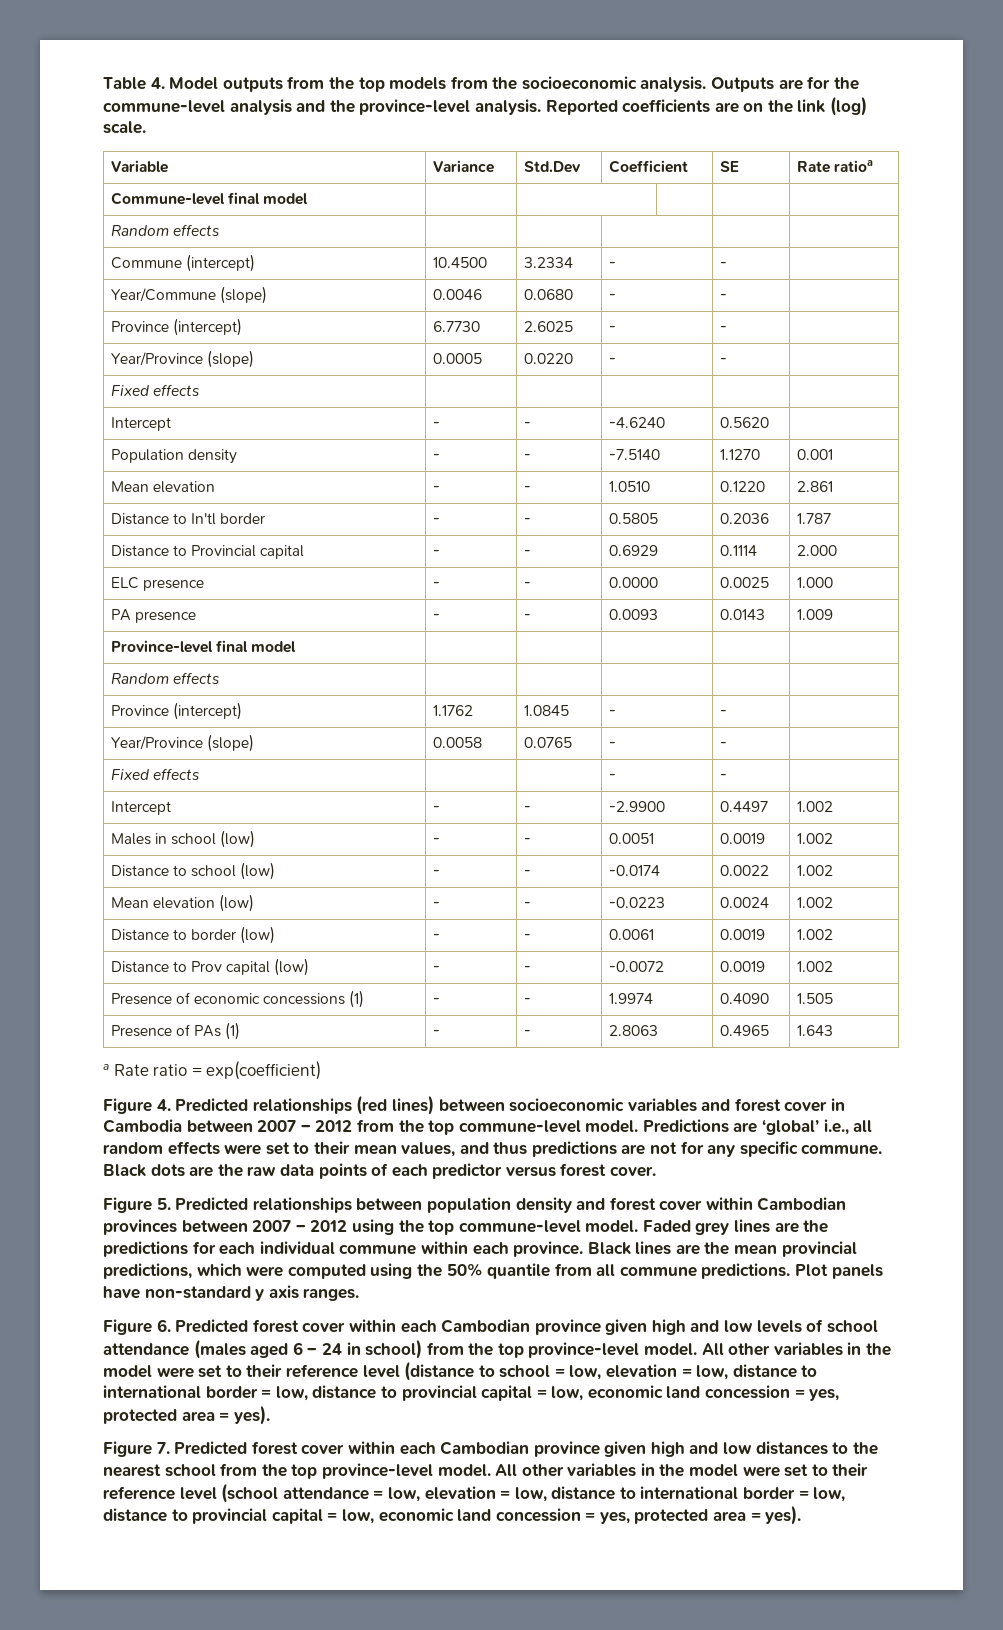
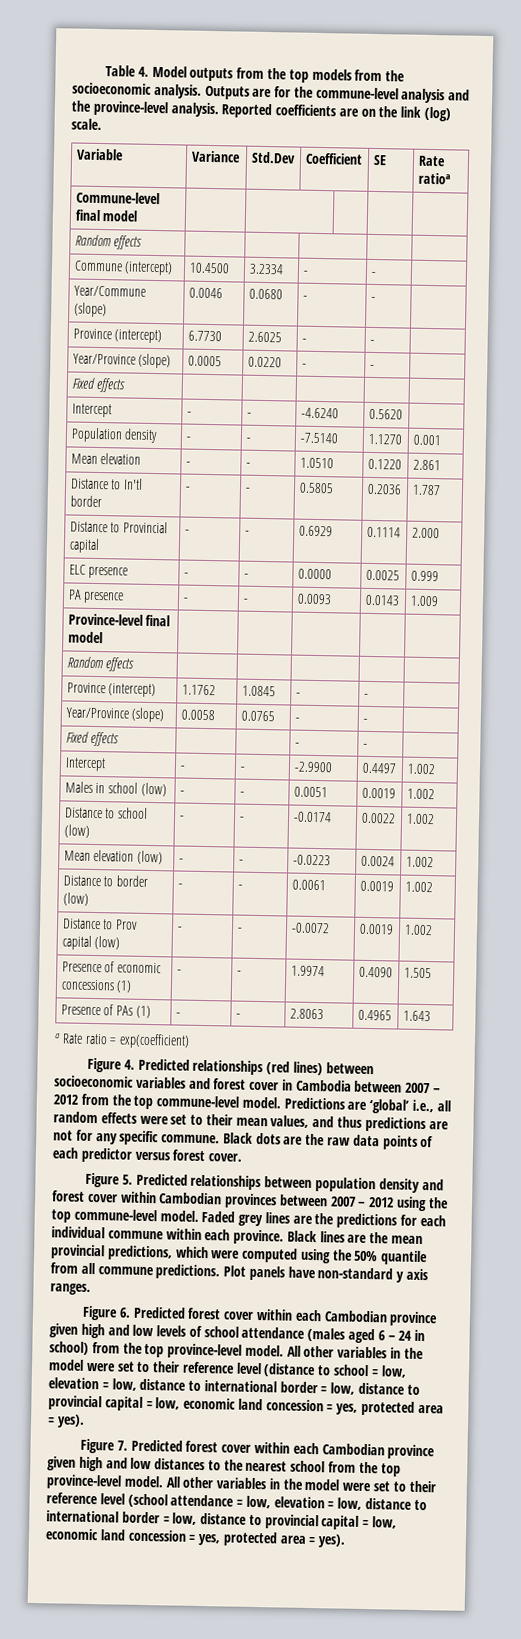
- ELC presence | - | - | 0.0000 | 0.0025 | 1.000
+ ELC presence | - | - | 0.0000 | 0.0025 | 0.999

